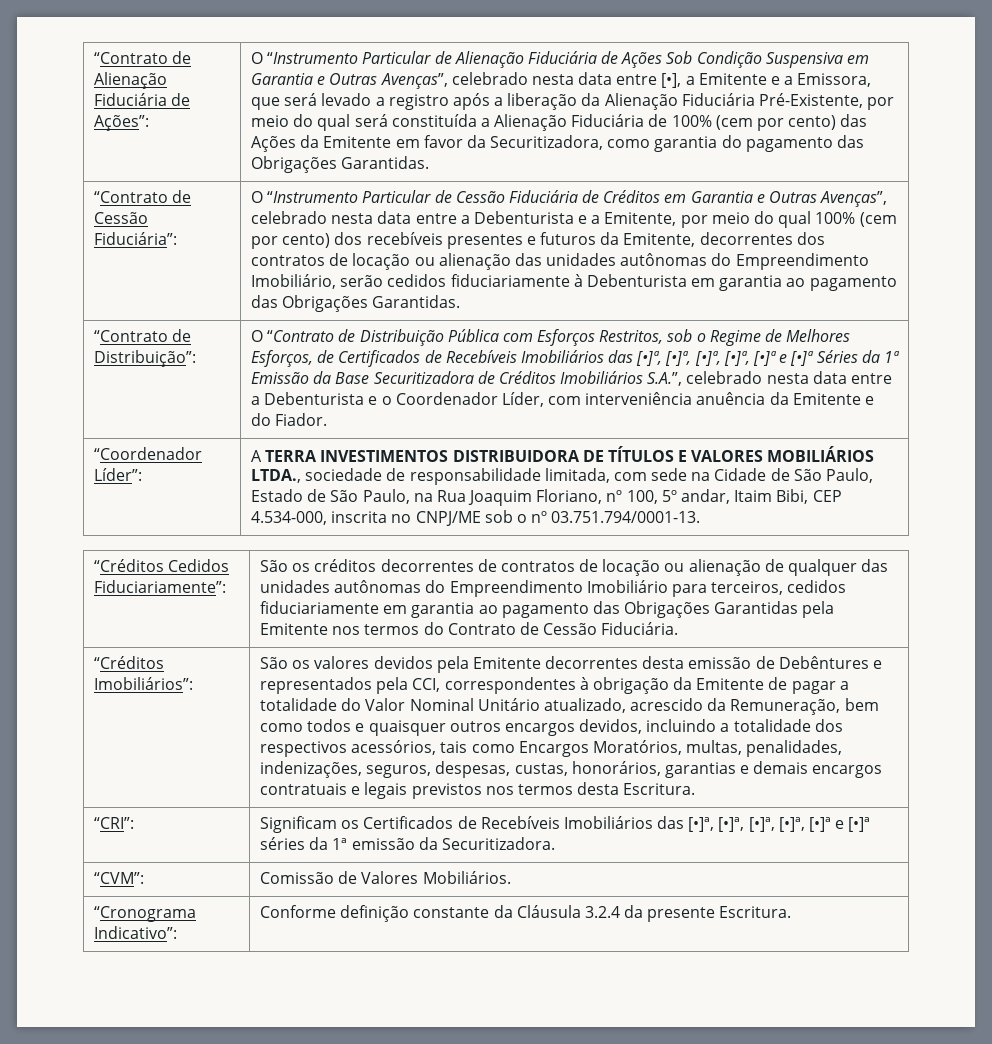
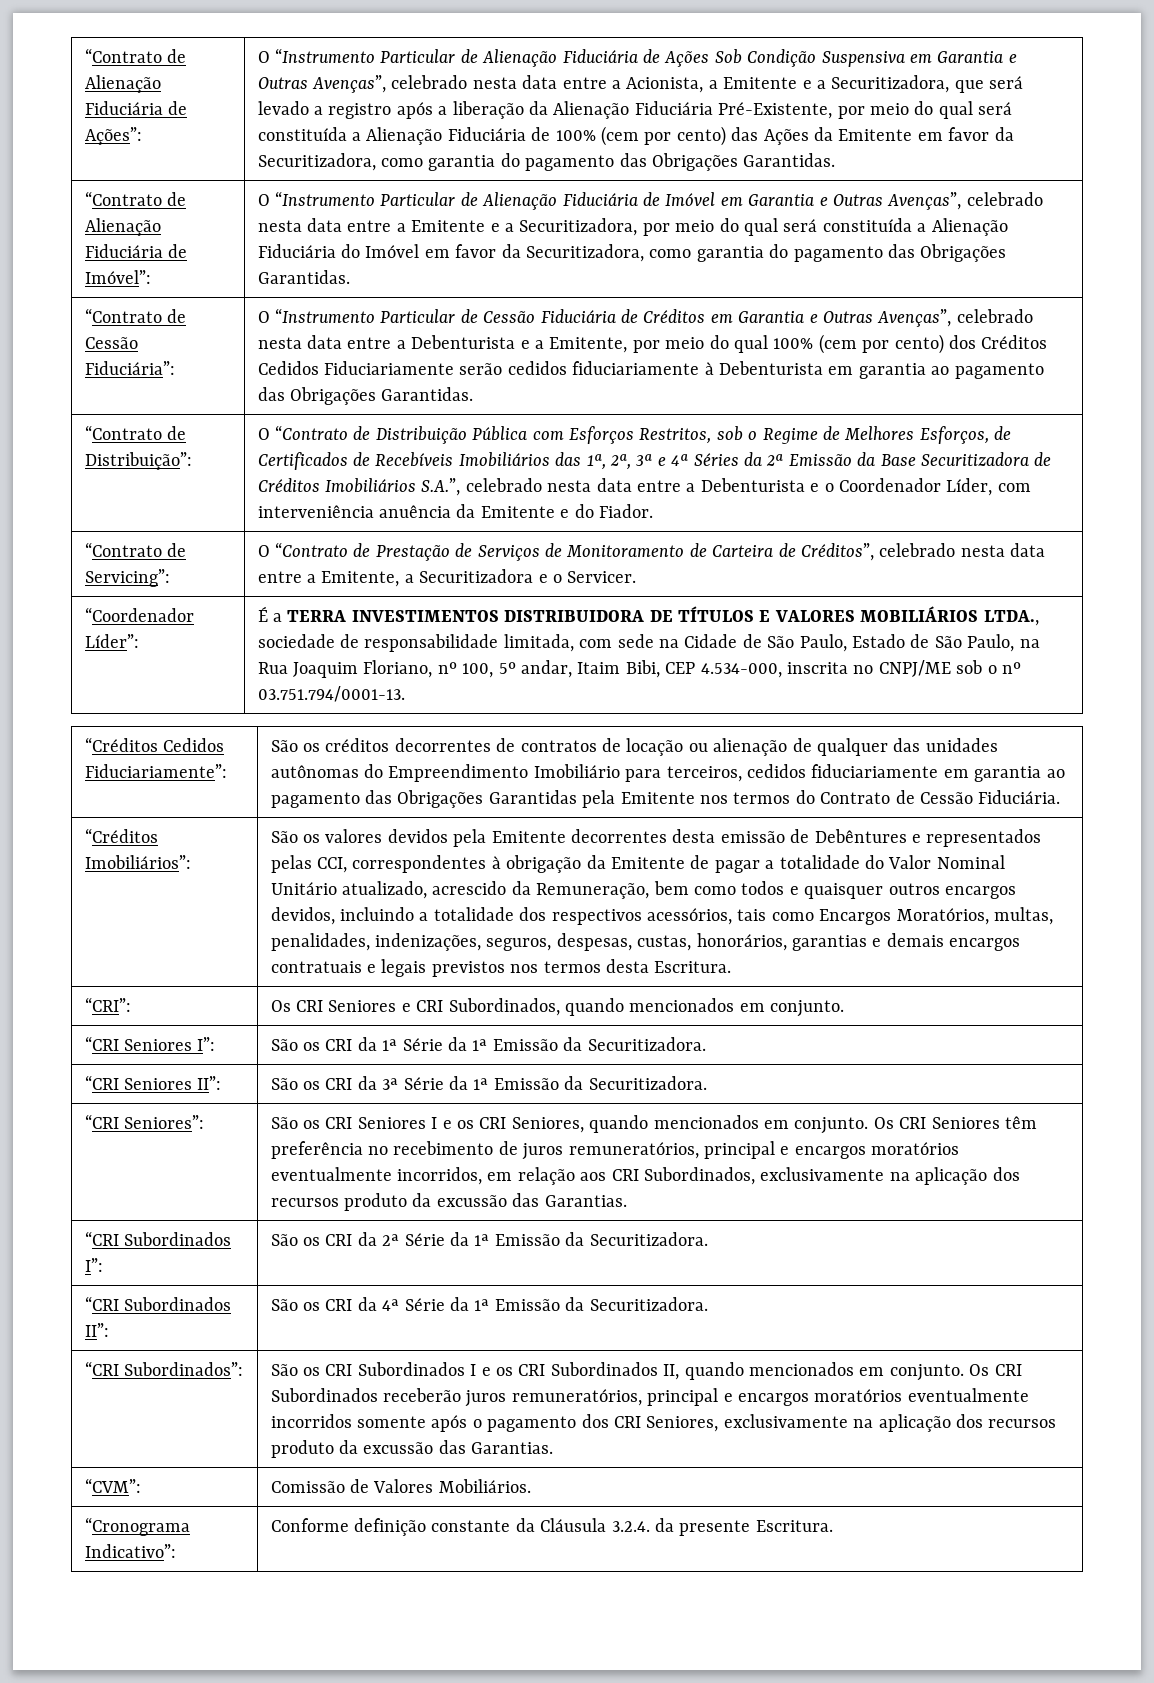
- O “Instrumento Particular de Alienação Fiduciária de Ações Sob Condição Suspensiva em Garantia e Outras Avenças”, celebrado nesta data entre [•], a Emitente e a Emissora, que será levado a registro após a liberação da Alienação Fiduciária Pré-Existente, por meio do qual será constituída a Alienação Fiduciária de 100% (cem por cento) das Ações da Emitente em favor da Securitizadora, como garantia do pagamento das Obrigações Garantidas.
+ O “Instrumento Particular de Alienação Fiduciária de Ações Sob Condição Suspensiva em Garantia e Outras Avenças”, celebrado nesta data entre a Acionista, a Emitente e a Securitizadora, que será levado a registro após a liberação da Alienação Fiduciária Pré-Existente, por meio do qual será constituída a Alienação Fiduciária de 100% (cem por cento) das Ações da Emitente em favor da Securitizadora, como garantia do pagamento das Obrigações Garantidas.
+ “Contrato de Alienação Fiduciária de Imóvel”: | O “Instrumento Particular de Alienação Fiduciária de Imóvel em Garantia e Outras Avenças”, celebrado nesta data entre a Emitente e a Securitizadora, por meio do qual será constituída a Alienação Fiduciária do Imóvel em favor da Securitizadora, como garantia do pagamento das Obrigações Garantidas.
- O “Instrumento Particular de Cessão Fiduciária de Créditos em Garantia e Outras Avenças”, celebrado nesta data entre a Debenturista e a Emitente, por meio do qual 100% (cem por cento) dos recebíveis presentes e futuros da Emitente, decorrentes dos contratos de locação ou alienação das unidades autônomas do Empreendimento Imobiliário, serão cedidos fiduciariamente à Debenturista em garantia ao pagamento das Obrigações Garantidas.
+ O “Instrumento Particular de Cessão Fiduciária de Créditos em Garantia e Outras Avenças”, celebrado nesta data entre a Debenturista e a Emitente, por meio do qual 100% (cem por cento) dos Créditos Cedidos Fiduciariamente serão cedidos fiduciariamente à Debenturista em garantia ao pagamento das Obrigações Garantidas.
- O “Contrato de Distribuição Pública com Esforços Restritos, sob o Regime de Melhores Esforços, de Certificados de Recebíveis Imobiliários das [•]ª, [•]ª, [•]ª, [•]ª, [•]ª e [•]ª Séries da 1ª Emissão da Base Securitizadora de Créditos Imobiliários S.A.”, celebrado nesta data entre a Debenturista e o Coordenador Líder, com interveniência anuência da Emitente e do Fiador.
+ O “Contrato de Distribuição Pública com Esforços Restritos, sob o Regime de Melhores Esforços, de Certificados de Recebíveis Imobiliários das 1ª, 2ª, 3ª e 4ª Séries da 2ª Emissão da Base Securitizadora de Créditos Imobiliários S.A.”, celebrado nesta data entre a Debenturista e o Coordenador Líder, com interveniência anuência da Emitente e do Fiador.
+ “Contrato de Servicing”: | O “Contrato de Prestação de Serviços de Monitoramento de Carteira de Créditos”, celebrado nesta data entre a Emitente, a Securitizadora e o Servicer.
- A TERRA INVESTIMENTOS DISTRIBUIDORA DE TÍTULOS E VALORES MOBILIÁRIOS LTDA., sociedade de responsabilidade limitada, com sede na Cidade de São Paulo, Estado de São Paulo, na Rua Joaquim Floriano, nº 100, 5º andar, Itaim Bibi, CEP 4.534-000, inscrita no CNPJ/ME sob o nº 03.751.794/0001-13.
+ É a TERRA INVESTIMENTOS DISTRIBUIDORA DE TÍTULOS E VALORES MOBILIÁRIOS LTDA., sociedade de responsabilidade limitada, com sede na Cidade de São Paulo, Estado de São Paulo, na Rua Joaquim Floriano, nº 100, 5º andar, Itaim Bibi, CEP 4.534-000, inscrita no CNPJ/ME sob o nº 03.751.794/0001-13.
- São os valores devidos pela Emitente decorrentes desta emissão de Debêntures e representados pela CCI, correspondentes à obrigação da Emitente de pagar a totalidade do Valor Nominal Unitário atualizado, acrescido da Remuneração, bem como todos e quaisquer outros encargos devidos, incluindo a totalidade dos respectivos acessórios, tais como Encargos Moratórios, multas, penalidades, indenizações, seguros, despesas, custas, honorários, garantias e demais encargos contratuais e legais previstos nos termos desta Escritura.
+ São os valores devidos pela Emitente decorrentes desta emissão de Debêntures e representados pelas CCI, correspondentes à obrigação da Emitente de pagar a totalidade do Valor Nominal Unitário atualizado, acrescido da Remuneração, bem como todos e quaisquer outros encargos devidos, incluindo a totalidade dos respectivos acessórios, tais como Encargos Moratórios, multas, penalidades, indenizações, seguros, despesas, custas, honorários, garantias e demais encargos contratuais e legais previstos nos termos desta Escritura.
- “CRI”: | Significam os Certificados de Recebíveis Imobiliários das [•]ª, [•]ª, [•]ª, [•]ª, [•]ª e [•]ª séries da 1ª emissão da Securitizadora.
+ “CRI”: | Os CRI Seniores e CRI Subordinados, quando mencionados em conjunto.
+ “CRI Seniores I”: | São os CRI da 1ª Série da 1ª Emissão da Securitizadora.
+ “CRI Seniores II”: | São os CRI da 3ª Série da 1ª Emissão da Securitizadora.
+ “CRI Seniores”: | São os CRI Seniores I e os CRI Seniores, quando mencionados em conjunto. Os CRI Seniores têm preferência no recebimento de juros remuneratórios, principal e encargos moratórios eventualmente incorridos, em relação aos CRI Subordinados, exclusivamente na aplicação dos recursos produto da excussão das Garantias.
+ “CRI Subordinados I”: | São os CRI da 2ª Série da 1ª Emissão da Securitizadora.
+ “CRI Subordinados II”: | São os CRI da 4ª Série da 1ª Emissão da Securitizadora.
+ “CRI Subordinados”: | São os CRI Subordinados I e os CRI Subordinados II, quando mencionados em conjunto. Os CRI Subordinados receberão juros remuneratórios, principal e encargos moratórios eventualmente incorridos somente após o pagamento dos CRI Seniores, exclusivamente na aplicação dos recursos produto da excussão das Garantias.
- “Cronograma Indicativo”: | Conforme definição constante da Cláusula 3.2.4 da presente Escritura.
+ “Cronograma Indicativo”: | Conforme definição constante da Cláusula 3.2.4. da presente Escritura.

